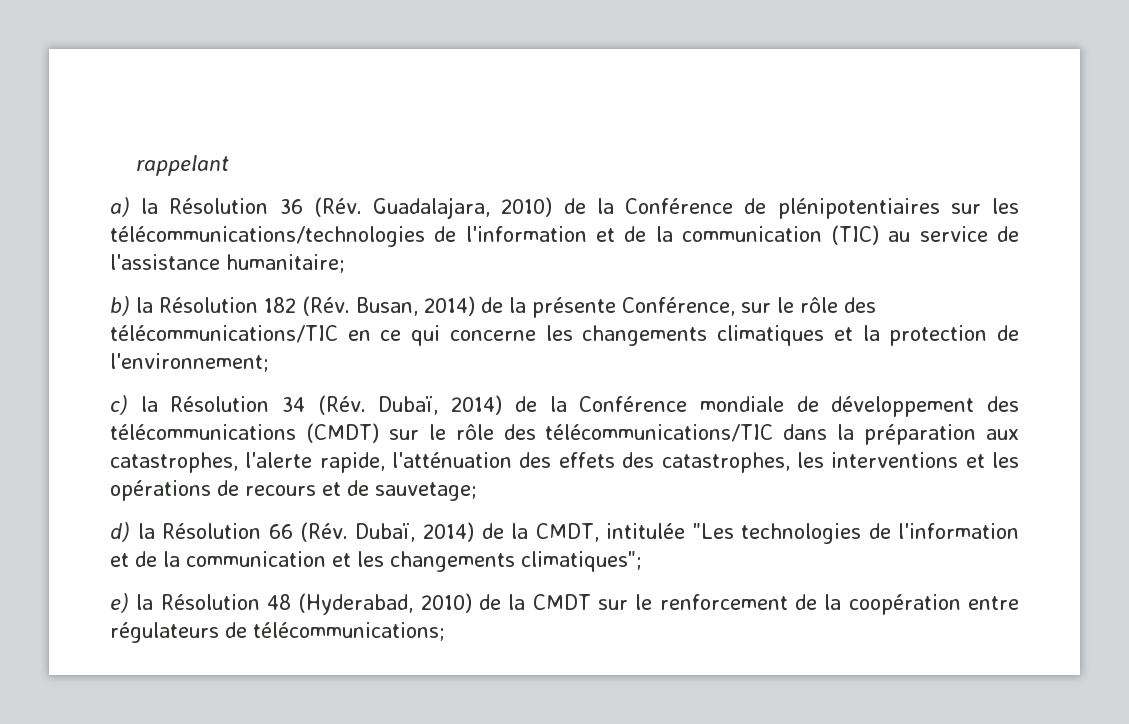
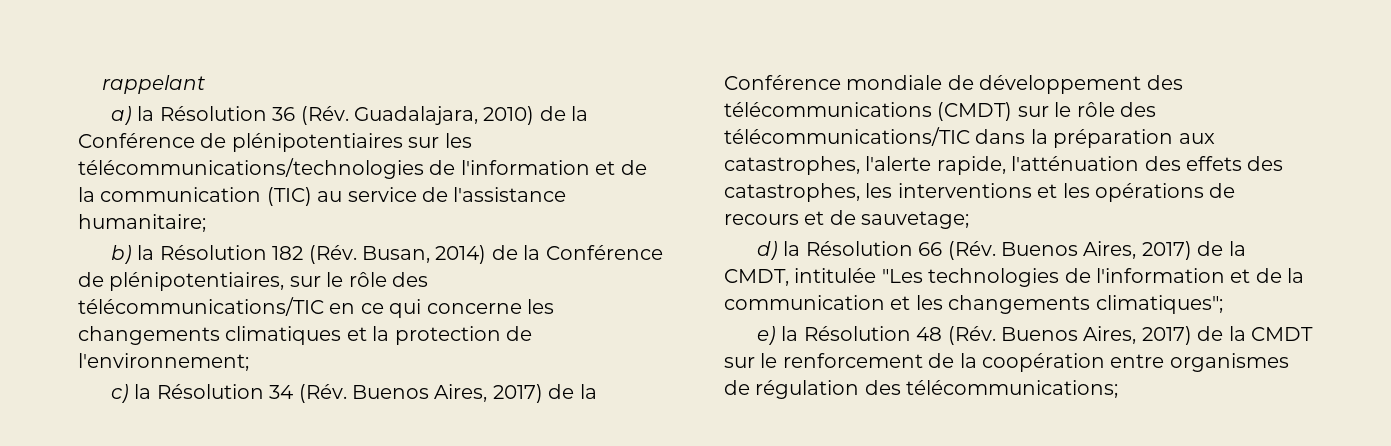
- b) la Résolution 182 (Rév. Busan, 2014) de la présente Conférence, sur le rôle des télécommunications/TIC en ce qui concerne les changements climatiques et la protection de l'environnement;
+ b) la Résolution 182 (Rév. Busan, 2014) de la Conférence de plénipotentiaires, sur le rôle des télécommunications/TIC en ce qui concerne les changements climatiques et la protection de l'environnement;
- c) la Résolution 34 (Rév. Dubaï, 2014) de la Conférence mondiale de développement des télécommunications (CMDT) sur le rôle des télécommunications/TIC dans la préparation aux catastrophes, l'alerte rapide, l'atténuation des effets des catastrophes, les interventions et les opérations de recours et de sauvetage;
+ c) la Résolution 34 (Rév. Buenos Aires, 2017) de la Conférence mondiale de développement des télécommunications (CMDT) sur le rôle des télécommunications/TIC dans la préparation aux catastrophes, l'alerte rapide, l'atténuation des effets des catastrophes, les interventions et les opérations de recours et de sauvetage;
- d) la Résolution 66 (Rév. Dubaï, 2014) de la CMDT, intitulée "Les technologies de l'information et de la communication et les changements climatiques";
+ d) la Résolution 66 (Rév. Buenos Aires, 2017) de la CMDT, intitulée "Les technologies de l'information et de la communication et les changements climatiques";
- e) la Résolution 48 (Hyderabad, 2010) de la CMDT sur le renforcement de la coopération entre régulateurs de télécommunications;
+ e) la Résolution 48 (Rév. Buenos Aires, 2017) de la CMDT sur le renforcement de la coopération entre organismes de régulation des télécommunications;

